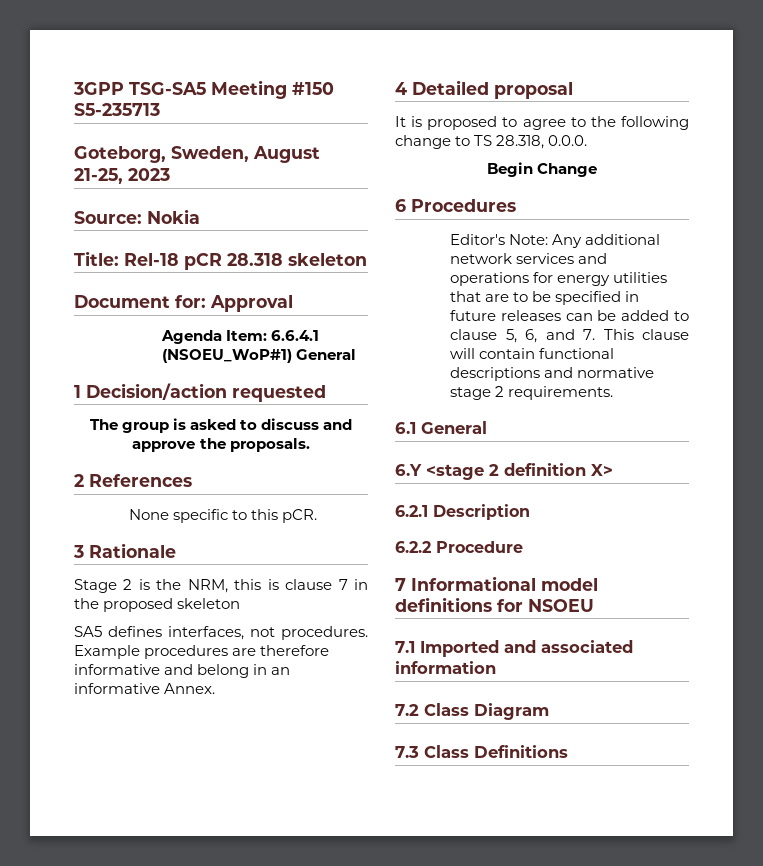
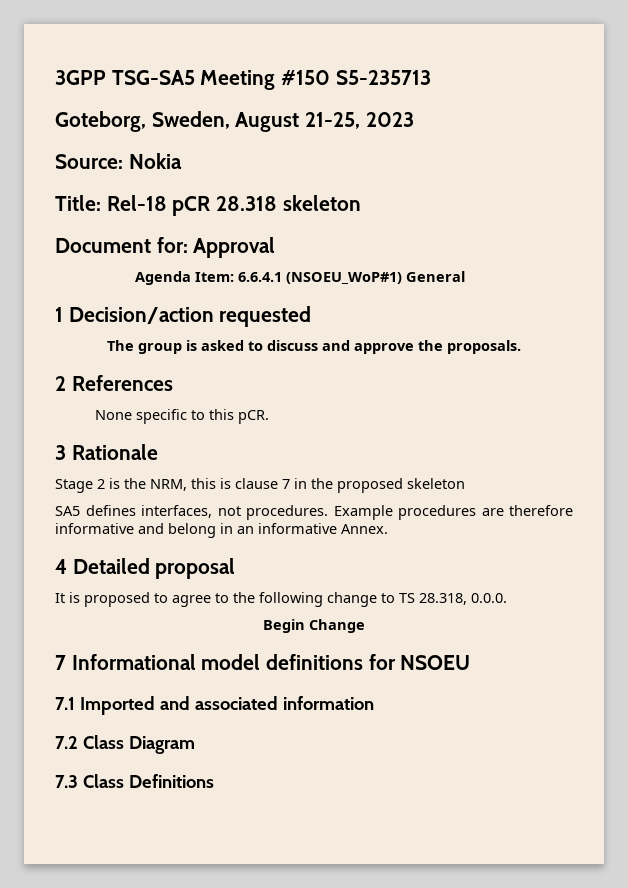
- 6 Procedures
- Editor's Note: Any additional network services and operations for energy utilities that are to be specified in future releases can be added to clause 5, 6, and 7. This clause will contain functional descriptions and normative stage 2 requirements.
- 6.1 General
- 6.Y <stage 2 definition X>
- 6.2.1 Description
- 6.2.2 Procedure

